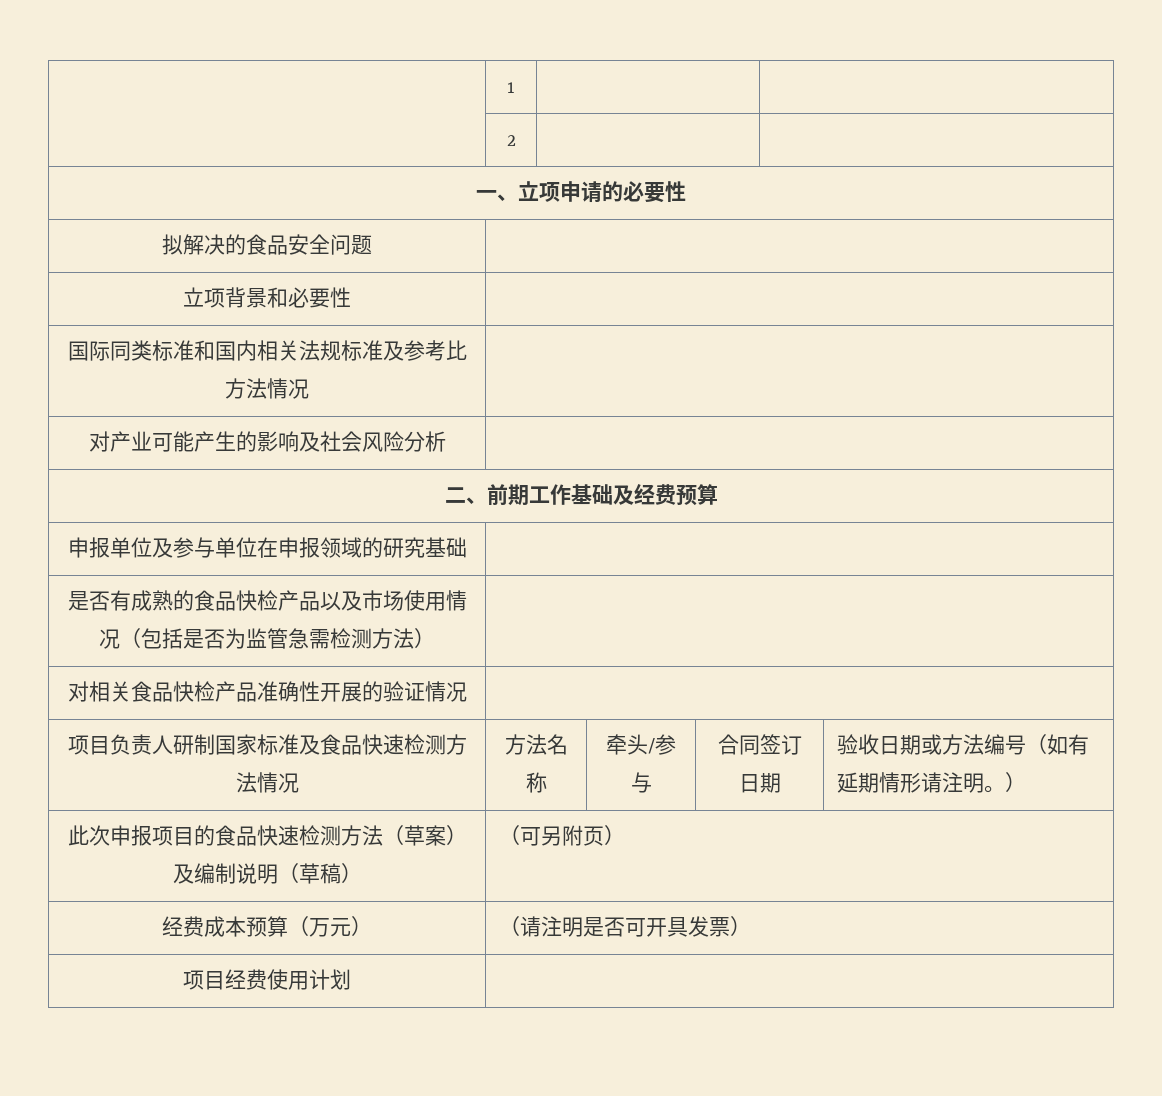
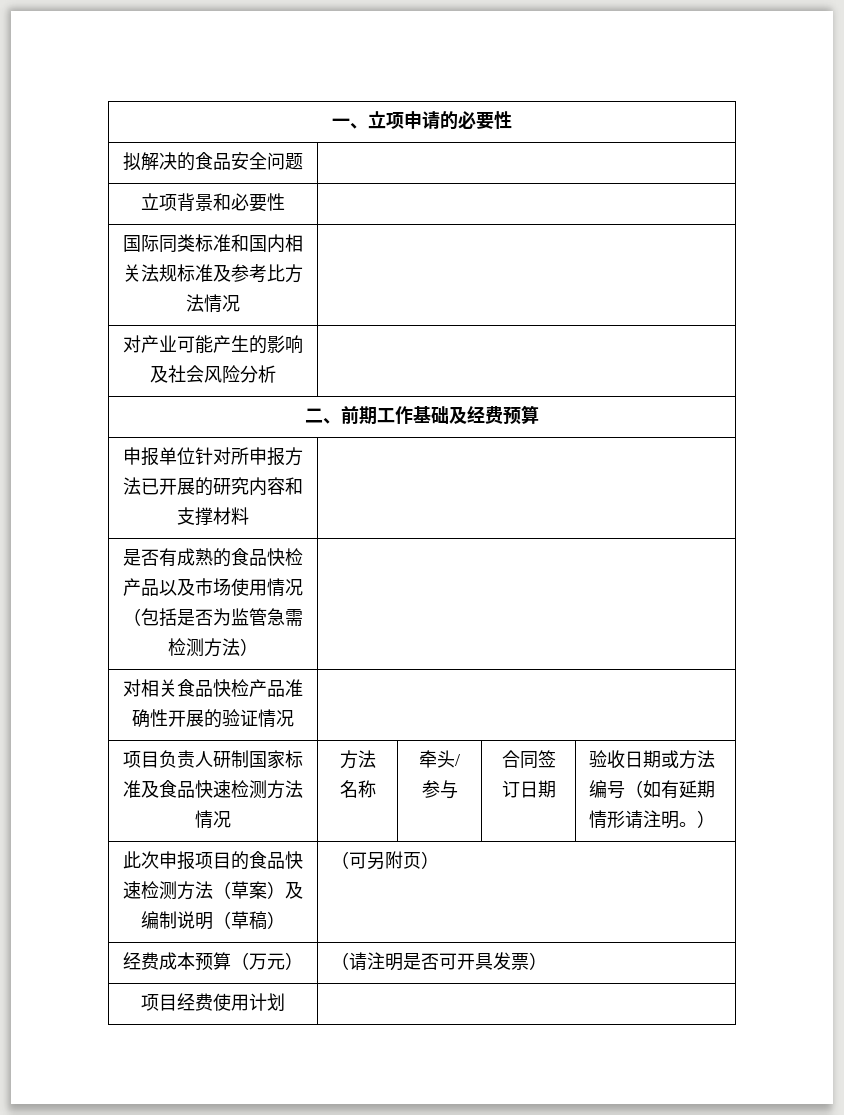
- | 1 | |
- | 2 | |
- 申报单位及参与单位在申报领域的研究基础 |
+ 申报单位针对所申报方法已开展的研究内容和支撑材料 |

